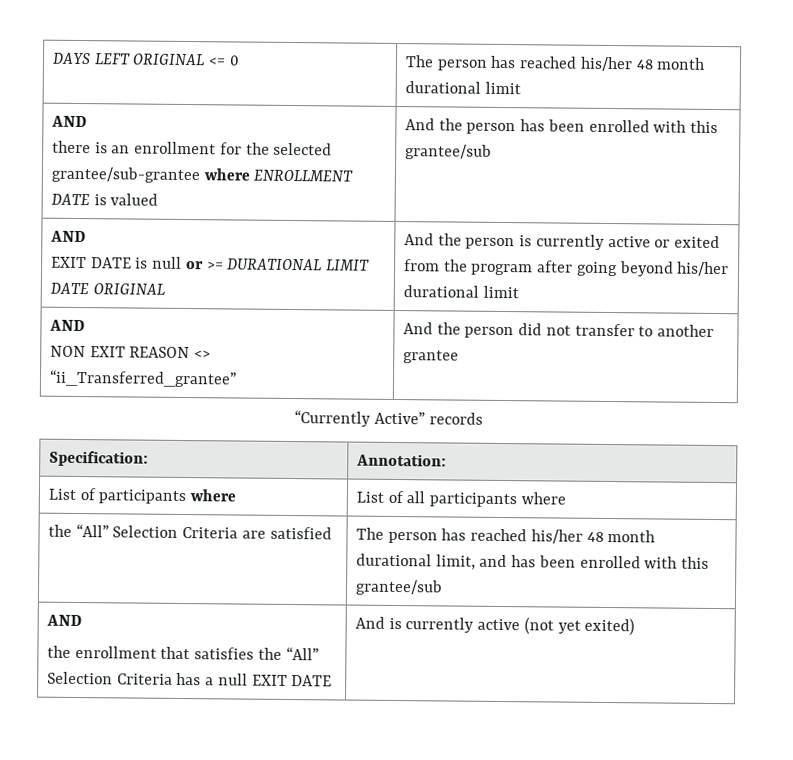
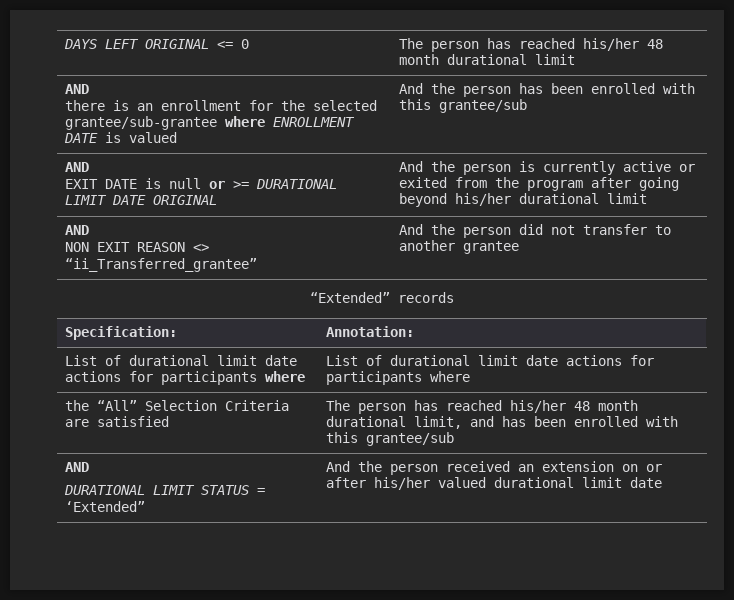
- “Currently Active” records
+ “Extended” records
- List of participants where | List of all participants where
+ List of durational limit date actions for participants where | List of durational limit date actions for participants where
  the “All” Selection Criteria are satisfied | The person has reached his/her 48 month durational limit, and has been enrolled with this grantee/sub
  AND
- the enrollment that satisfies the “All” Selection Criteria has a null EXIT DATE | And is currently active (not yet exited)
+ DURATIONAL LIMIT STATUS = ‘Extended” | And the person received an extension on or after his/her valued durational limit date

